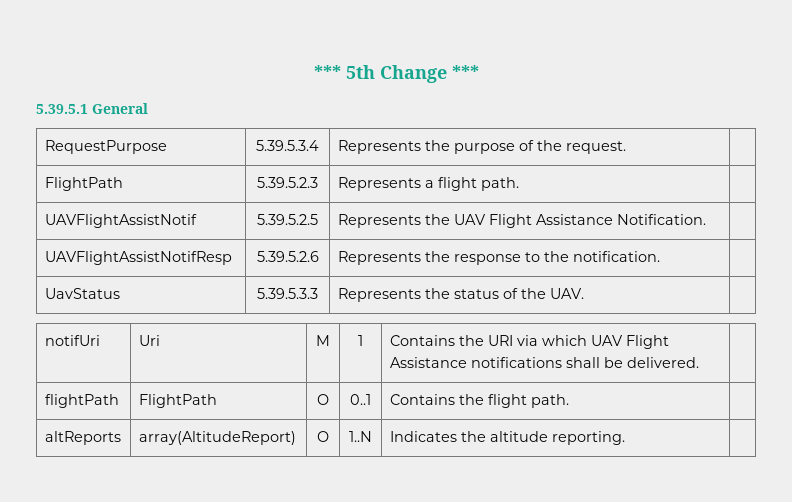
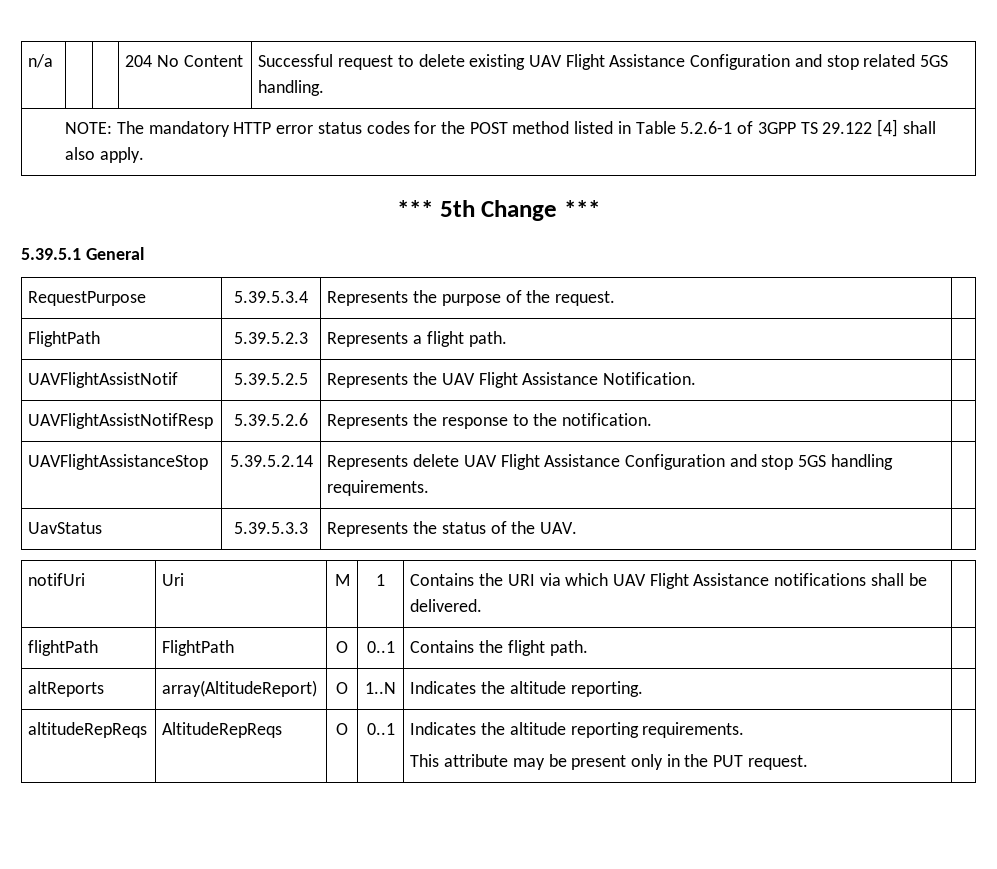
+ n/a | | | 204 No Content | Successful request to delete existing UAV Flight Assistance Configuration and stop related 5GS handling.
+ NOTE: The mandatory HTTP error status codes for the POST method listed in Table 5.2.6-1 of 3GPP TS 29.122 [4] shall also apply.
+ UAVFlightAssistanceStop | 5.39.5.2.14 | Represents delete UAV Flight Assistance Configuration and stop 5GS handling requirements. |
+ altitudeRepReqs | AltitudeRepReqs | O | 0..1 | Indicates the altitude reporting requirements.
+ This attribute may be present only in the PUT request. |

